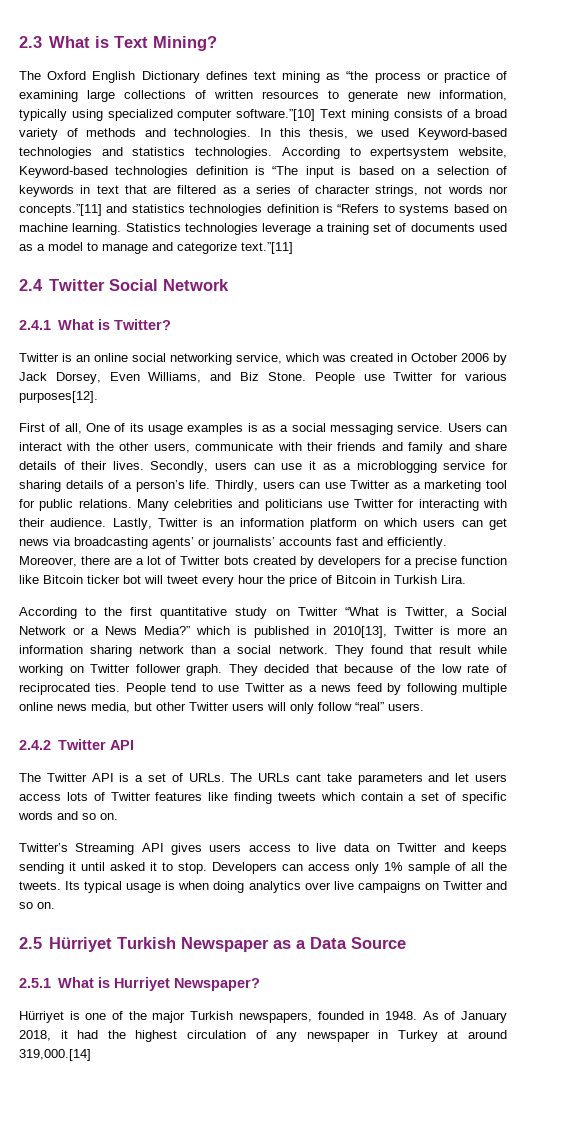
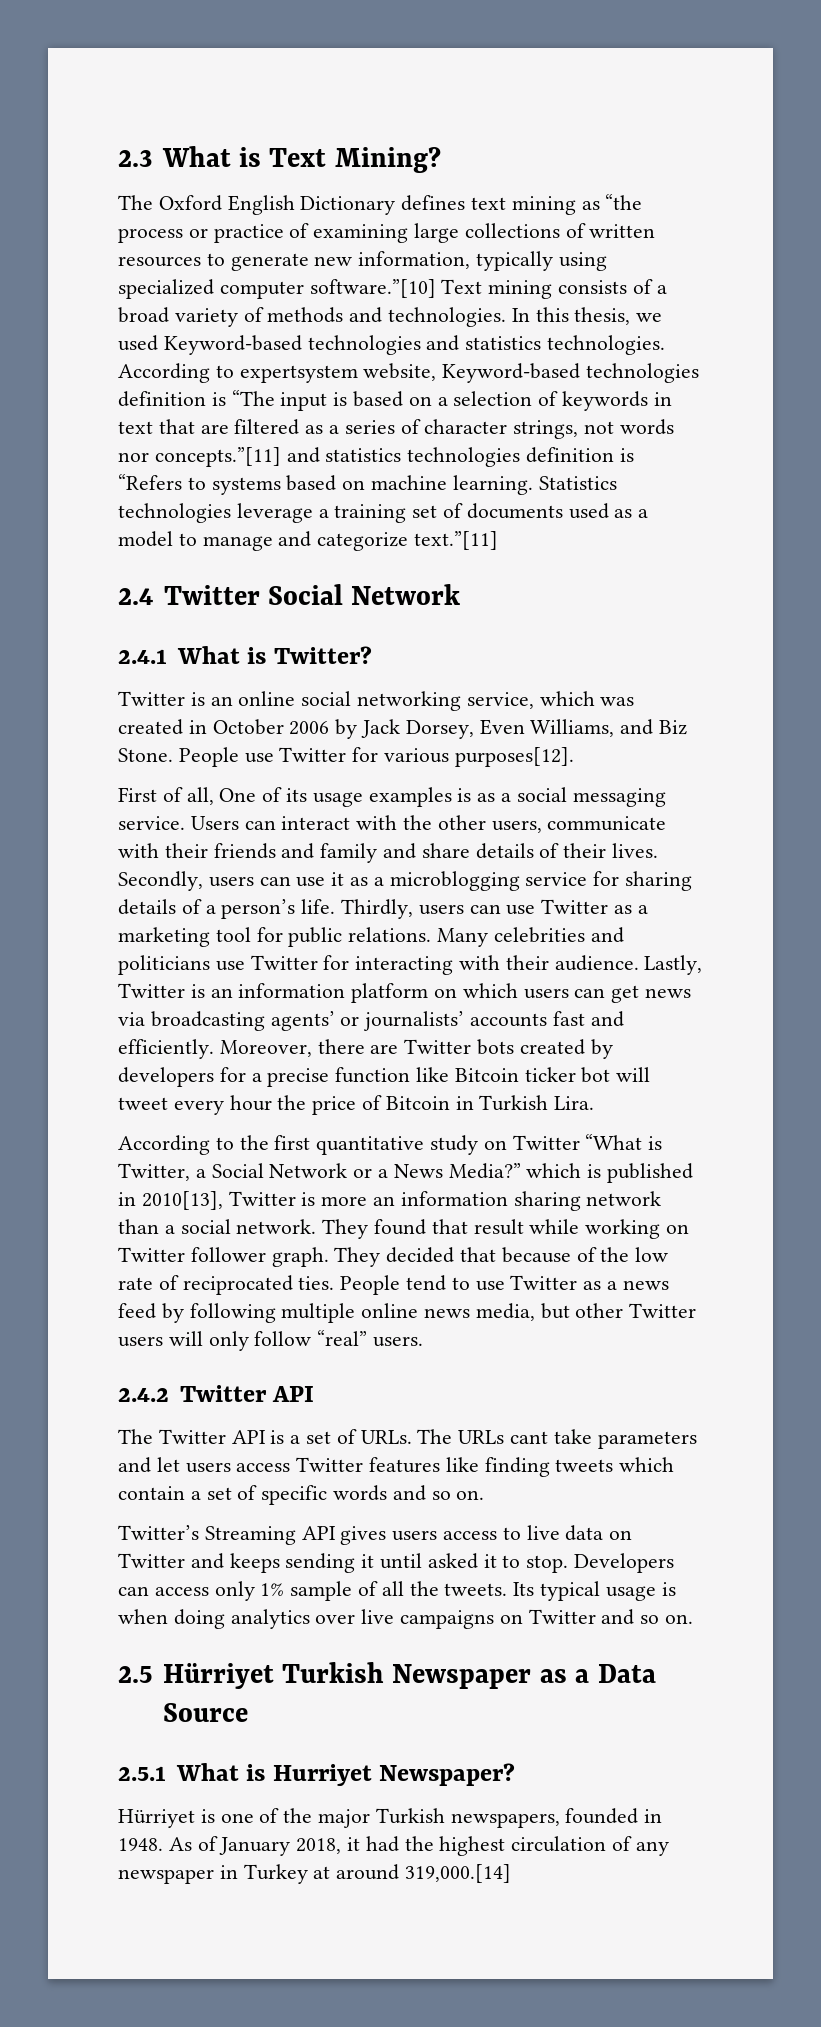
- Moreover, there are a lot of Twitter bots created by developers for a precise function like Bitcoin ticker bot will tweet every hour the price of Bitcoin in Turkish Lira.
+ Moreover, there are Twitter bots created by developers for a precise function like Bitcoin ticker bot will tweet every hour the price of Bitcoin in Turkish Lira.
- The URLs cant take parameters and let users access lots of Twitter features like finding tweets which contain a set of specific words and so on.
+ The URLs cant take parameters and let users access Twitter features like finding tweets which contain a set of specific words and so on.

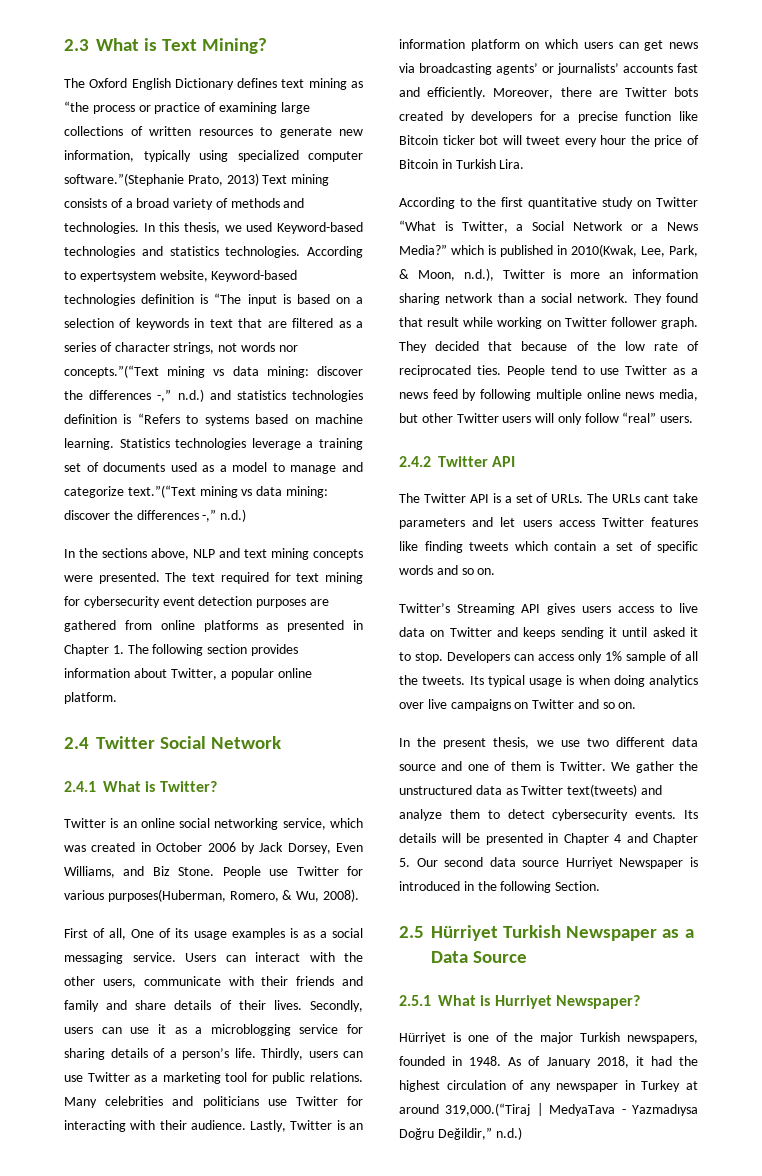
- The Oxford English Dictionary defines text mining as “the process or practice of examining large collections of written resources to generate new information, typically using specialized computer software.”[10] Text mining consists of a broad variety of methods and technologies.
+ The Oxford English Dictionary defines text mining as “the process or practice of examining large collections of written resources to generate new information, typically using specialized computer software.”(Stephanie Prato, 2013) Text mining consists of a broad variety of methods and technologies.
- According to expertsystem website, Keyword-based technologies definition is “The input is based on a selection of keywords in text that are filtered as a series of character strings, not words nor concepts.”[11] and statistics technologies definition is “Refers to systems based on machine learning.
+ According to expertsystem website, Keyword-based technologies definition is “The input is based on a selection of keywords in text that are filtered as a series of character strings, not words nor concepts.”(“Text mining vs data mining: discover the differences -,” n.d.) and statistics technologies definition is “Refers to systems based on machine learning.
- Statistics technologies leverage a training set of documents used as a model to manage and categorize text.”[11]
+ Statistics technologies leverage a training set of documents used as a model to manage and categorize text.”(“Text mining vs data mining: discover the differences -,” n.d.)
+ In the sections above, NLP and text mining concepts were presented. The text required for text mining for cybersecurity event detection purposes are gathered from online platforms as presented in Chapter 1. The following section provides information about Twitter, a popular online platform.
- People use Twitter for various purposes[12].
+ People use Twitter for various purposes(Huberman, Romero, & Wu, 2008).
- According to the first quantitative study on Twitter “What is Twitter, a Social Network or a News Media?” which is published in 2010[13], Twitter is more an information sharing network than a social network.
+ According to the first quantitative study on Twitter “What is Twitter, a Social Network or a News Media?” which is published in 2010(Kwak, Lee, Park, & Moon, n.d.), Twitter is more an information sharing network than a social network.
+ In the present thesis, we use two different data source and one of them is Twitter. We gather the unstructured data as Twitter text(tweets) and analyze them to detect cybersecurity events. Its details will be presented in Chapter 4 and Chapter 5. Our second data source Hurriyet Newspaper is introduced in the following Section.
- As of January 2018, it had the highest circulation of any newspaper in Turkey at around 319,000.[14]
+ As of January 2018, it had the highest circulation of any newspaper in Turkey at around 319,000.(“Tiraj | MedyaTava - Yazmadıysa Doğru Değildir,” n.d.)

